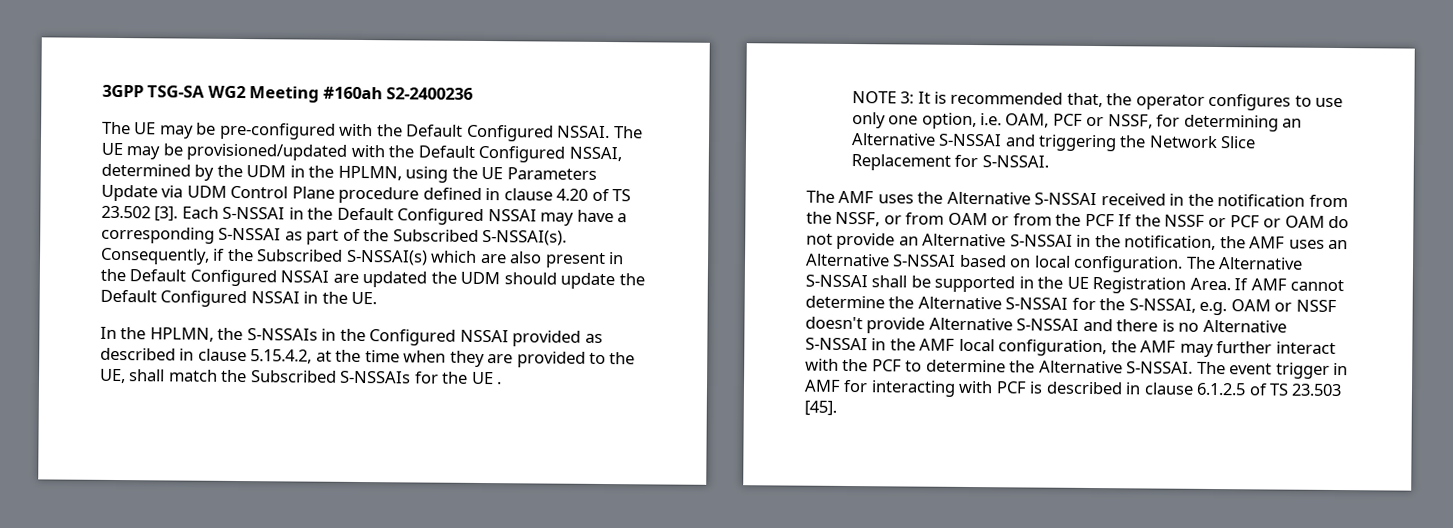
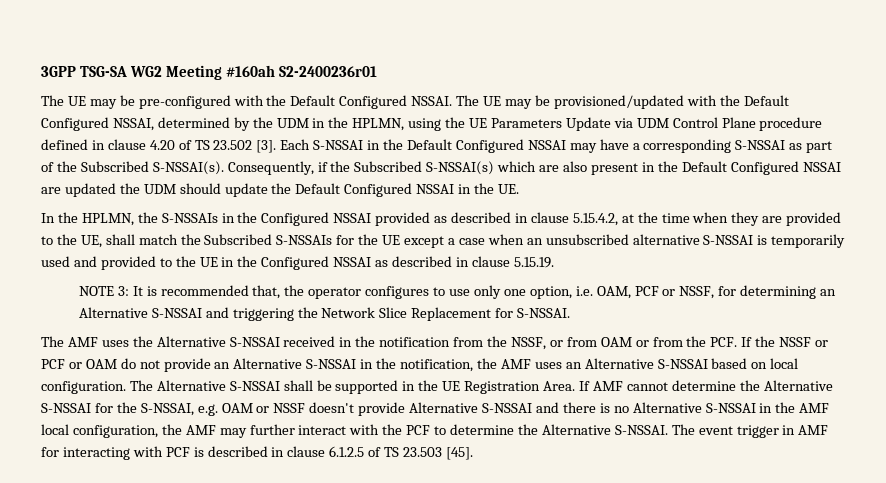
- 3GPP TSG-SA WG2 Meeting #160ah S2-2400236
+ 3GPP TSG-SA WG2 Meeting #160ah S2-2400236r01
- In the HPLMN, the S-NSSAIs in the Configured NSSAI provided as described in clause 5.15.4.2, at the time when they are provided to the UE, shall match the Subscribed S-NSSAIs for the UE .
+ In the HPLMN, the S-NSSAIs in the Configured NSSAI provided as described in clause 5.15.4.2, at the time when they are provided to the UE, shall match the Subscribed S-NSSAIs for the UE except a case when an unsubscribed alternative S-NSSAI is temporarily used and provided to the UE in the Configured NSSAI as described in clause 5.15.19.
- The AMF uses the Alternative S-NSSAI received in the notification from the NSSF, or from OAM or from the PCF If the NSSF or PCF or OAM do not provide an Alternative S-NSSAI in the notification, the AMF uses an Alternative S-NSSAI based on local configuration.
+ The AMF uses the Alternative S-NSSAI received in the notification from the NSSF, or from OAM or from the PCF. If the NSSF or PCF or OAM do not provide an Alternative S-NSSAI in the notification, the AMF uses an Alternative S-NSSAI based on local configuration.

